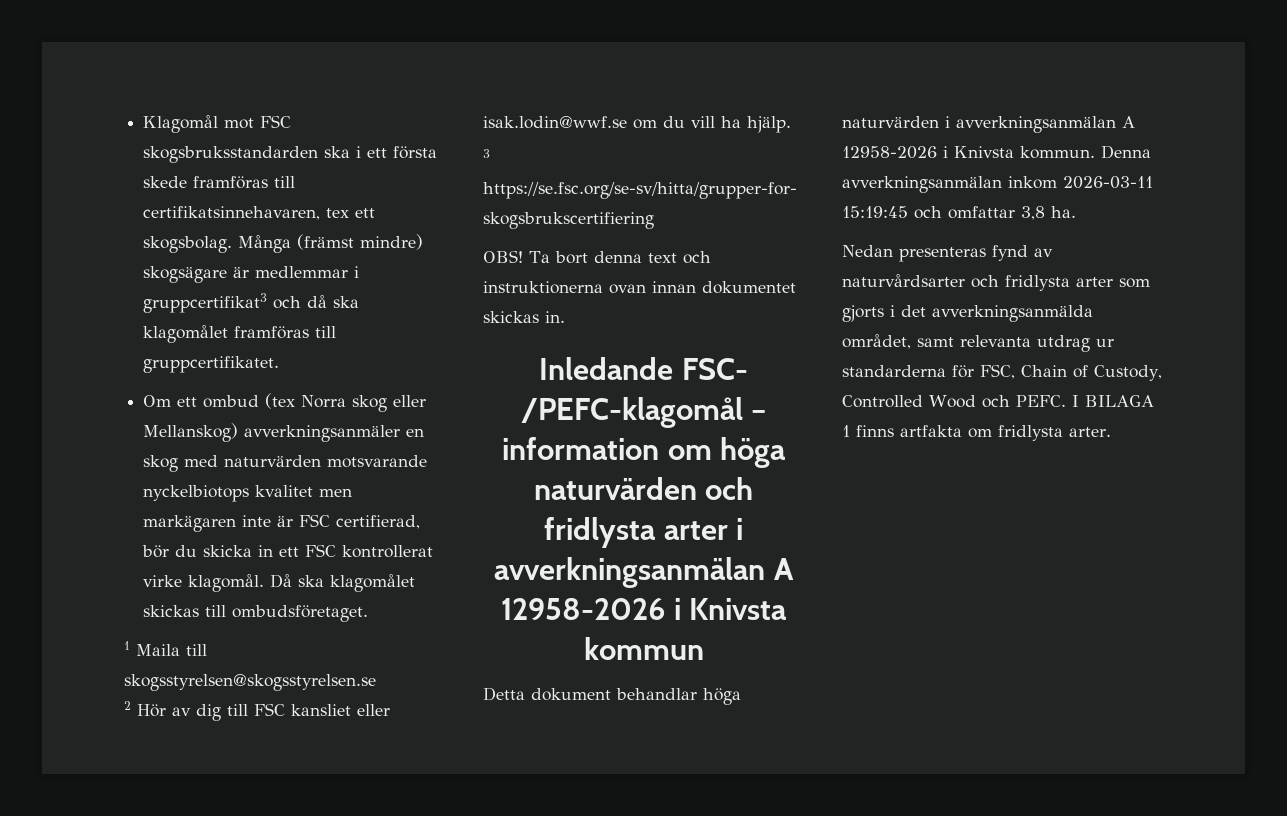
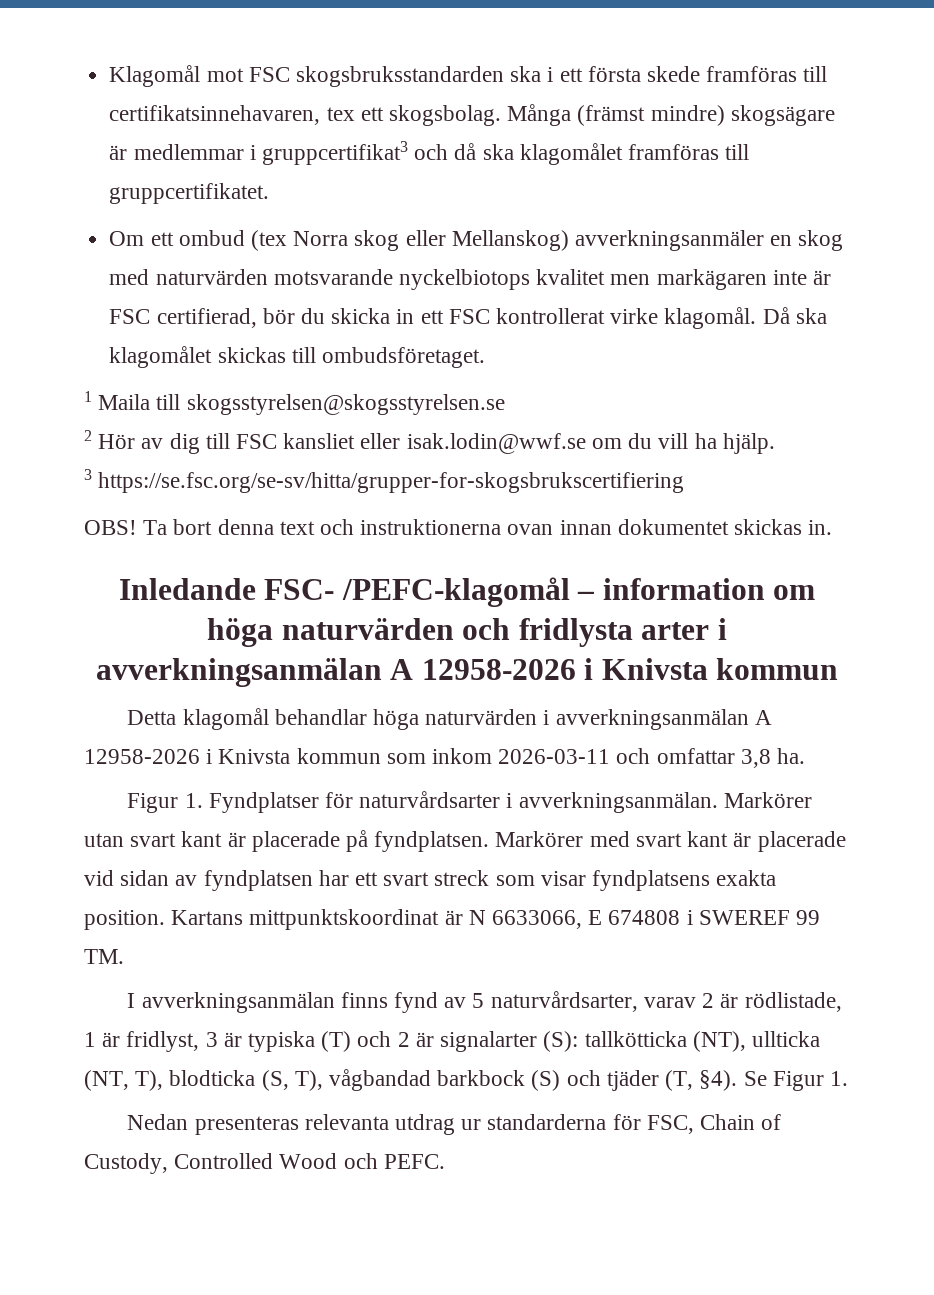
- Detta dokument behandlar höga naturvärden i avverkningsanmälan A 12958-2026 i Knivsta kommun. Denna avverkningsanmälan inkom 2026-03-11 15:19:45 och omfattar 3,8 ha.
+ Detta klagomål behandlar höga naturvärden i avverkningsanmälan A 12958-2026 i Knivsta kommun som inkom 2026-03-11 och omfattar 3,8 ha.
- Nedan presenteras fynd av naturvårdsarter och fridlysta arter som gjorts i det avverkningsanmälda området, samt relevanta utdrag ur standarderna för FSC, Chain of Custody, Controlled Wood och PEFC. I BILAGA 1 finns artfakta om fridlysta arter.
+ Figur 1. Fyndplatser för naturvårdsarter i avverkningsanmälan. Markörer utan svart kant är placerade på fyndplatsen. Markörer med svart kant är placerade vid sidan av fyndplatsen har ett svart streck som visar fyndplatsens exakta position. Kartans mittpunktskoordinat är N 6633066, E 674808 i SWEREF 99 TM.
+ I avverkningsanmälan finns fynd av 5 naturvårdsarter, varav 2 är rödlistade, 1 är fridlyst, 3 är typiska (T) och 2 är signalarter (S): tallkötticka (NT), ullticka (NT, T), blodticka (S, T), vågbandad barkbock (S) och tjäder (T, §4). Se Figur 1.
+ Nedan presenteras relevanta utdrag ur standarderna för FSC, Chain of Custody, Controlled Wood och PEFC.

